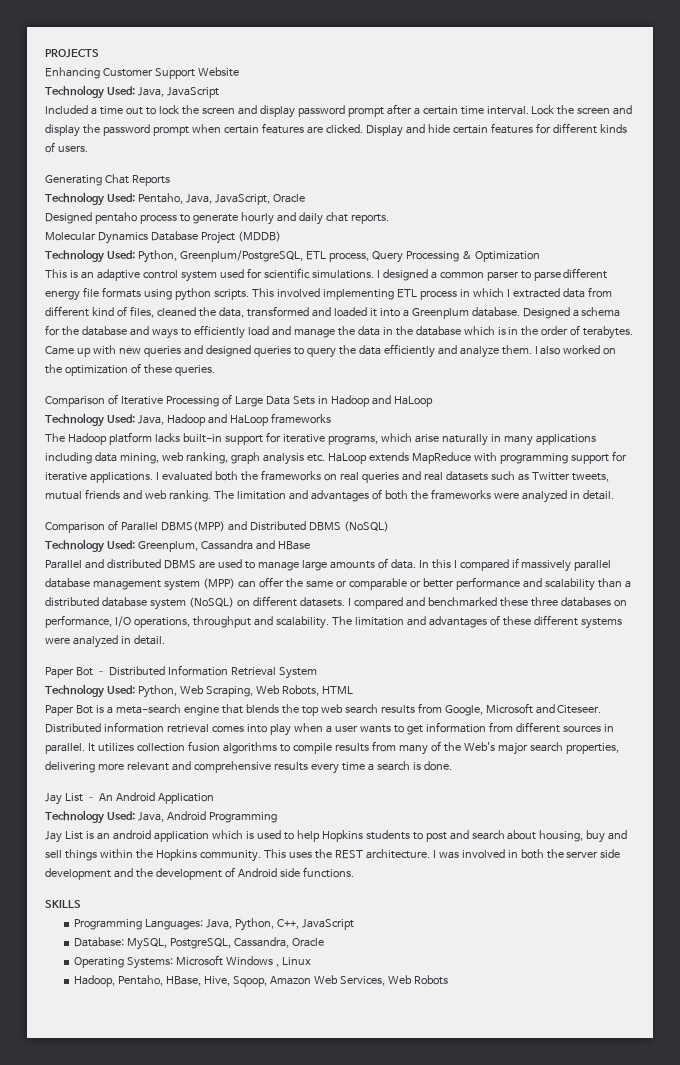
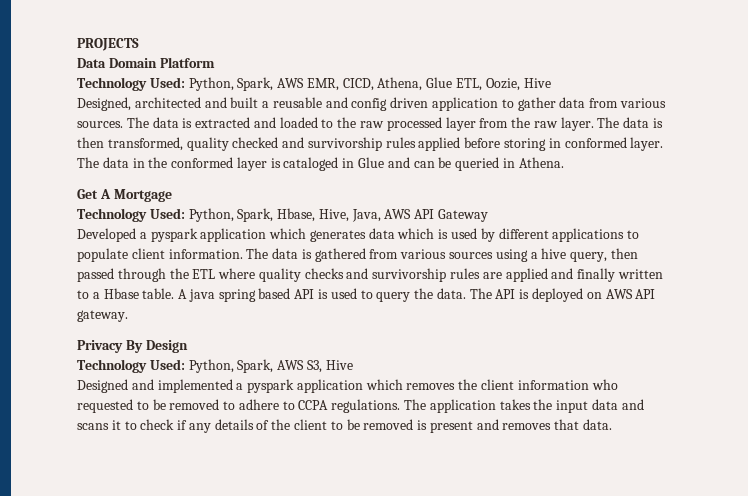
- Enhancing Customer Support Website
- Technology Used: Java, JavaScript
- Included a time out to lock the screen and display password prompt after a certain time interval. Lock the screen and display the password prompt when certain features are clicked. Display and hide certain features for different kinds of users.
- Generating Chat Reports
- Technology Used: Pentaho, Java, JavaScript, Oracle
- Designed pentaho process to generate hourly and daily chat reports.
- Molecular Dynamics Database Project (MDDB)
- Technology Used: Python, Greenplum/PostgreSQL, ETL process, Query Processing & Optimization
- This is an adaptive control system used for scientific simulations. I designed a common parser to parse different energy file formats using python scripts. This involved implementing ETL process in which I extracted data from different kind of files, cleaned the data, transformed and loaded it into a Greenplum database. Designed a schema for the database and ways to efficiently load and manage the data in the database which is in the order of terabytes. Came up with new queries and designed queries to query the data efficiently and analyze them. I also worked on the optimization of these queries.
- Comparison of Iterative Processing of Large Data Sets in Hadoop and HaLoop
- Technology Used: Java, Hadoop and HaLoop frameworks
- The Hadoop platform lacks built-in support for iterative programs, which arise naturally in many applications including data mining, web ranking, graph analysis etc. HaLoop extends MapReduce with programming support for iterative applications. I evaluated both the frameworks on real queries and real datasets such as Twitter tweets, mutual friends and web ranking. The limitation and advantages of both the frameworks were analyzed in detail.
- Comparison of Parallel DBMS(MPP) and Distributed DBMS (NoSQL)
- Technology Used: Greenplum, Cassandra and HBase
- Parallel and distributed DBMS are used to manage large amounts of data. In this I compared if massively parallel database management system (MPP) can offer the same or comparable or better performance and scalability than a distributed database system (NoSQL) on different datasets. I compared and benchmarked these three databases on performance, I/O operations, throughput and scalability. The limitation and advantages of these different systems were analyzed in detail.
- Paper Bot – Distributed Information Retrieval System
- Technology Used: Python, Web Scraping, Web Robots, HTML
- Paper Bot is a meta-search engine that blends the top web search results from Google, Microsoft and Citeseer. Distributed information retrieval comes into play when a user wants to get information from different sources in parallel. It utilizes collection fusion algorithms to compile results from many of the Web's major search properties, delivering more relevant and comprehensive results every time a search is done.
- Jay List – An Android Application
- Technology Used: Java, Android Programming
- Jay List is an android application which is used to help Hopkins students to post and search about housing, buy and sell things within the Hopkins community. This uses the REST architecture. I was involved in both the server side development and the development of Android side functions.
- SKILLS
- Programming Languages: Java, Python, C++, JavaScript
- Database: MySQL, PostgreSQL, Cassandra, Oracle
- Operating Systems: Microsoft Windows , Linux
- Hadoop, Pentaho, HBase, Hive, Sqoop, Amazon Web Services, Web Robots
+ Data Domain Platform
+ Technology Used: Python, Spark, AWS EMR, CICD, Athena, Glue ETL, Oozie, Hive
+ Designed, architected and built a reusable and config driven application to gather data from various sources. The data is extracted and loaded to the raw processed layer from the raw layer. The data is then transformed, quality checked and survivorship rules applied before storing in conformed layer. The data in the conformed layer is cataloged in Glue and can be queried in Athena.
+ Get A Mortgage
+ Technology Used: Python, Spark, Hbase, Hive, Java, AWS API Gateway
+ Developed a pyspark application which generates data which is used by different applications to populate client information. The data is gathered from various sources using a hive query, then passed through the ETL where quality checks and survivorship rules are applied and finally written to a Hbase table. A java spring based API is used to query the data. The API is deployed on AWS API gateway.
+ Privacy By Design
+ Technology Used: Python, Spark, AWS S3, Hive
+ Designed and implemented a pyspark application which removes the client information who requested to be removed to adhere to CCPA regulations. The application takes the input data and scans it to check if any details of the client to be removed is present and removes that data.

